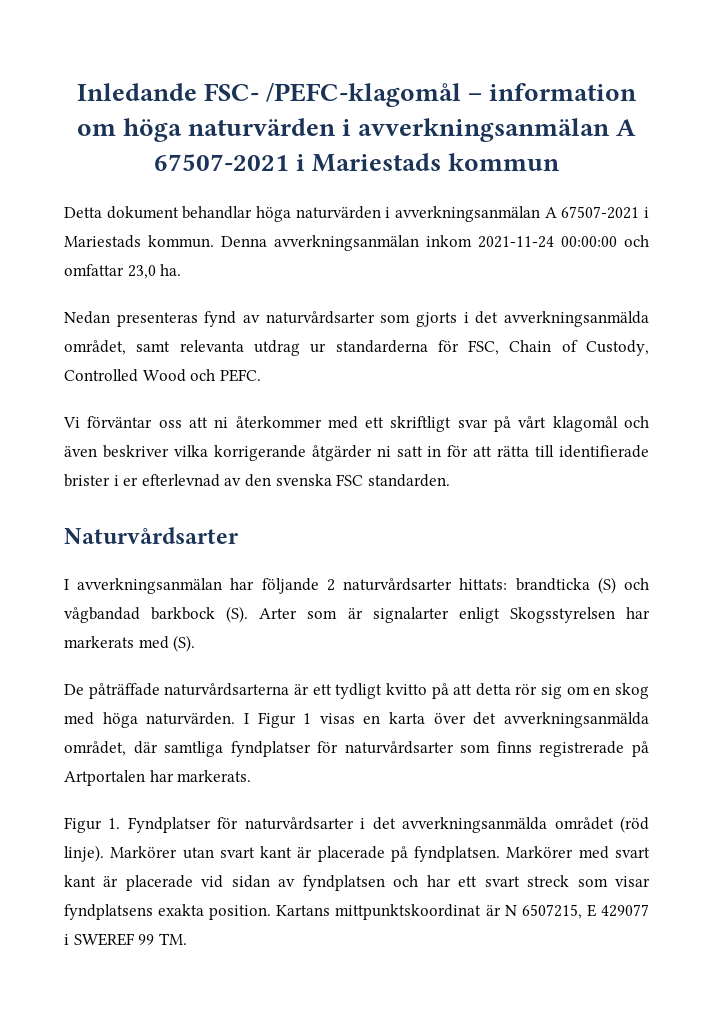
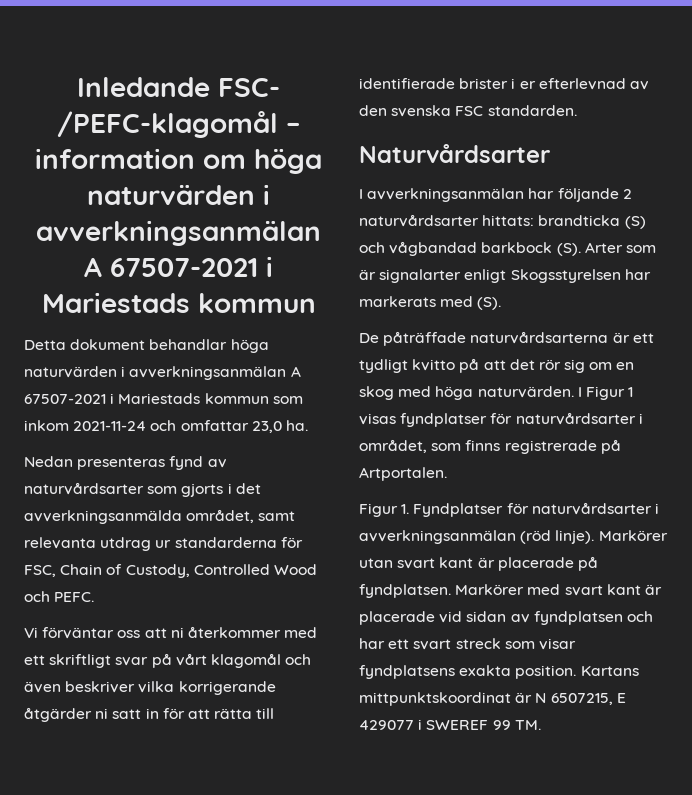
- Detta dokument behandlar höga naturvärden i avverkningsanmälan A 67507-2021 i Mariestads kommun. Denna avverkningsanmälan inkom 2021-11-24 00:00:00 och omfattar 23,0 ha.
+ Detta dokument behandlar höga naturvärden i avverkningsanmälan A 67507-2021 i Mariestads kommun som inkom 2021-11-24 och omfattar 23,0 ha.
- De påträffade naturvårdsarterna är ett tydligt kvitto på att detta rör sig om en skog med höga naturvärden.
+ De påträffade naturvårdsarterna är ett tydligt kvitto på att det rör sig om en skog med höga naturvärden.
- I Figur 1 visas en karta över det avverkningsanmälda området, där samtliga fyndplatser för naturvårdsarter som finns registrerade på Artportalen har markerats.
+ I Figur 1 visas fyndplatser för naturvårdsarter i området, som finns registrerade på Artportalen.
- Figur 1. Fyndplatser för naturvårdsarter i det avverkningsanmälda området (röd linje).
+ Figur 1. Fyndplatser för naturvårdsarter i avverkningsanmälan (röd linje).

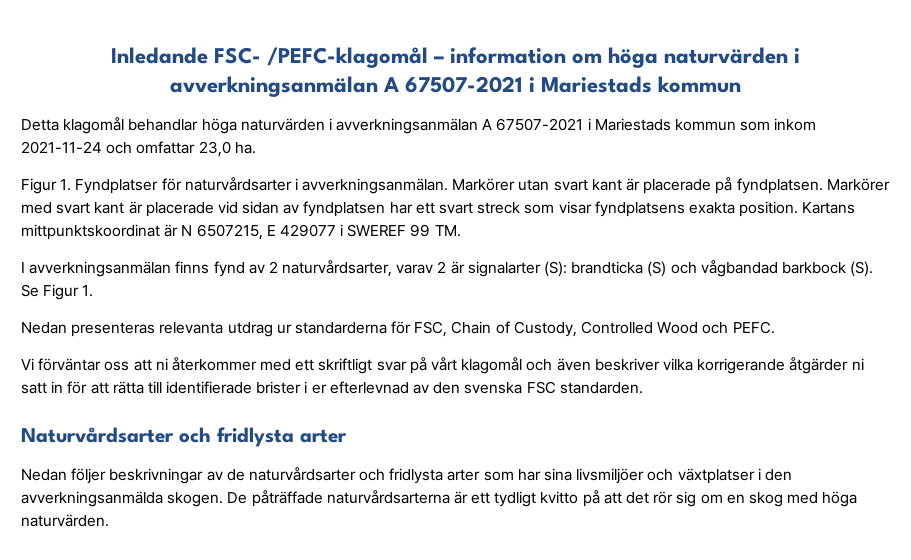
- Detta dokument behandlar höga naturvärden i avverkningsanmälan A 67507-2021 i Mariestads kommun som inkom 2021-11-24 och omfattar 23,0 ha.
+ Detta klagomål behandlar höga naturvärden i avverkningsanmälan A 67507-2021 i Mariestads kommun som inkom 2021-11-24 och omfattar 23,0 ha.
- Nedan presenteras fynd av naturvårdsarter som gjorts i det avverkningsanmälda området, samt relevanta utdrag ur standarderna för FSC, Chain of Custody, Controlled Wood och PEFC.
+ Figur 1. Fyndplatser för naturvårdsarter i avverkningsanmälan. Markörer utan svart kant är placerade på fyndplatsen. Markörer med svart kant är placerade vid sidan av fyndplatsen har ett svart streck som visar fyndplatsens exakta position. Kartans mittpunktskoordinat är N 6507215, E 429077 i SWEREF 99 TM.
+ I avverkningsanmälan finns fynd av 2 naturvårdsarter, varav 2 är signalarter (S): brandticka (S) och vågbandad barkbock (S). Se Figur 1.
+ Nedan presenteras relevanta utdrag ur standarderna för FSC, Chain of Custody, Controlled Wood och PEFC.
- Naturvårdsarter
- I avverkningsanmälan har följande 2 naturvårdsarter hittats: brandticka (S) och vågbandad barkbock (S). Arter som är signalarter enligt Skogsstyrelsen har markerats med (S).
- De påträffade naturvårdsarterna är ett tydligt kvitto på att det rör sig om en skog med höga naturvärden. I Figur 1 visas fyndplatser för naturvårdsarter i området, som finns registrerade på Artportalen.
- Figur 1. Fyndplatser för naturvårdsarter i avverkningsanmälan (röd linje). Markörer utan svart kant är placerade på fyndplatsen. Markörer med svart kant är placerade vid sidan av fyndplatsen och har ett svart streck som visar fyndplatsens exakta position. Kartans mittpunktskoordinat är N 6507215, E 429077 i SWEREF 99 TM.
+ Naturvårdsarter och fridlysta arter
+ Nedan följer beskrivningar av de naturvårdsarter och fridlysta arter som har sina livsmiljöer och växtplatser i den avverkningsanmälda skogen. De påträffade naturvårdsarterna är ett tydligt kvitto på att det rör sig om en skog med höga naturvärden.

